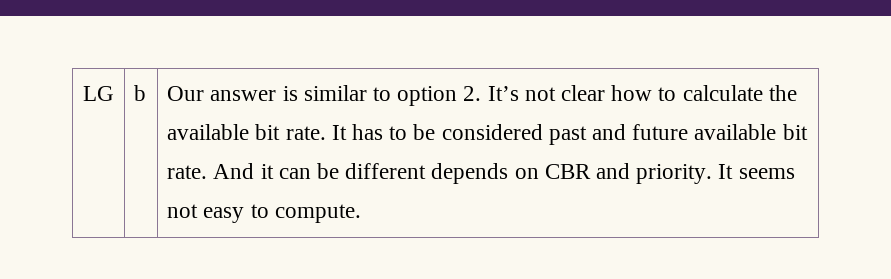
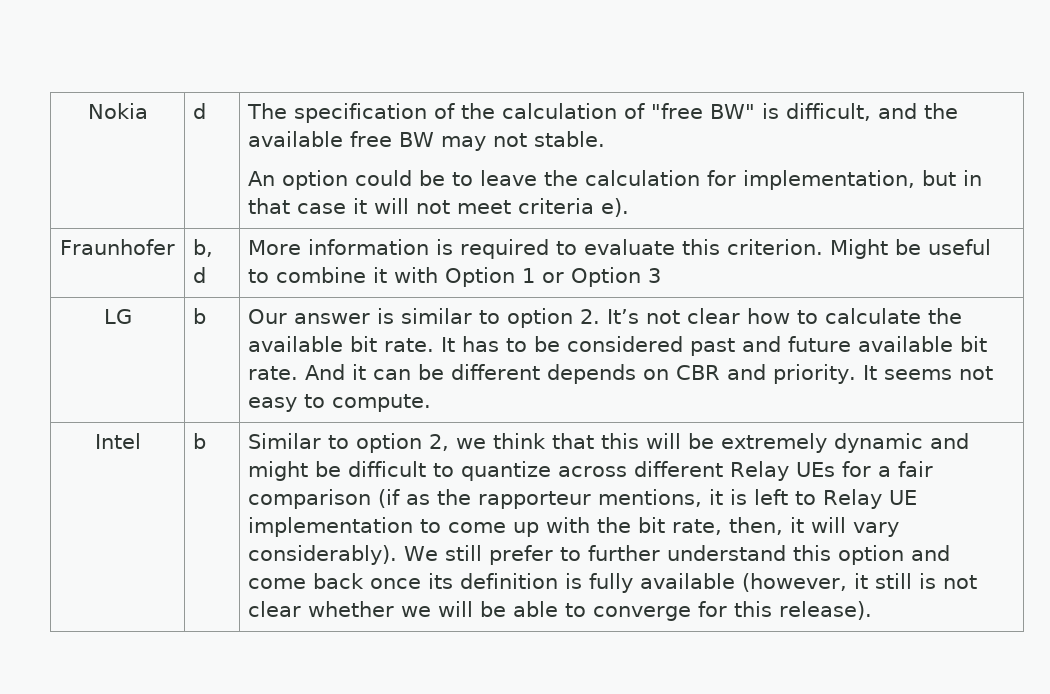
+ Nokia | d | The specification of the calculation of "free BW" is difficult, and the available free BW may not stable.
+ An option could be to leave the calculation for implementation, but in that case it will not meet criteria e).
+ Fraunhofer | b, d | More information is required to evaluate this criterion. Might be useful to combine it with Option 1 or Option 3
+ Intel | b | Similar to option 2, we think that this will be extremely dynamic and might be difficult to quantize across different Relay UEs for a fair comparison (if as the rapporteur mentions, it is left to Relay UE implementation to come up with the bit rate, then, it will vary considerably). We still prefer to further understand this option and come back once its definition is fully available (however, it still is not clear whether we will be able to converge for this release).

